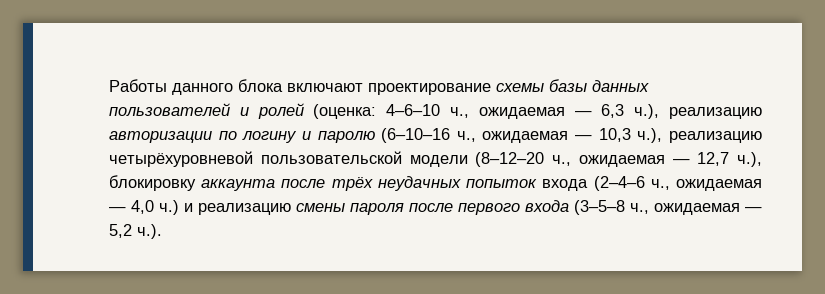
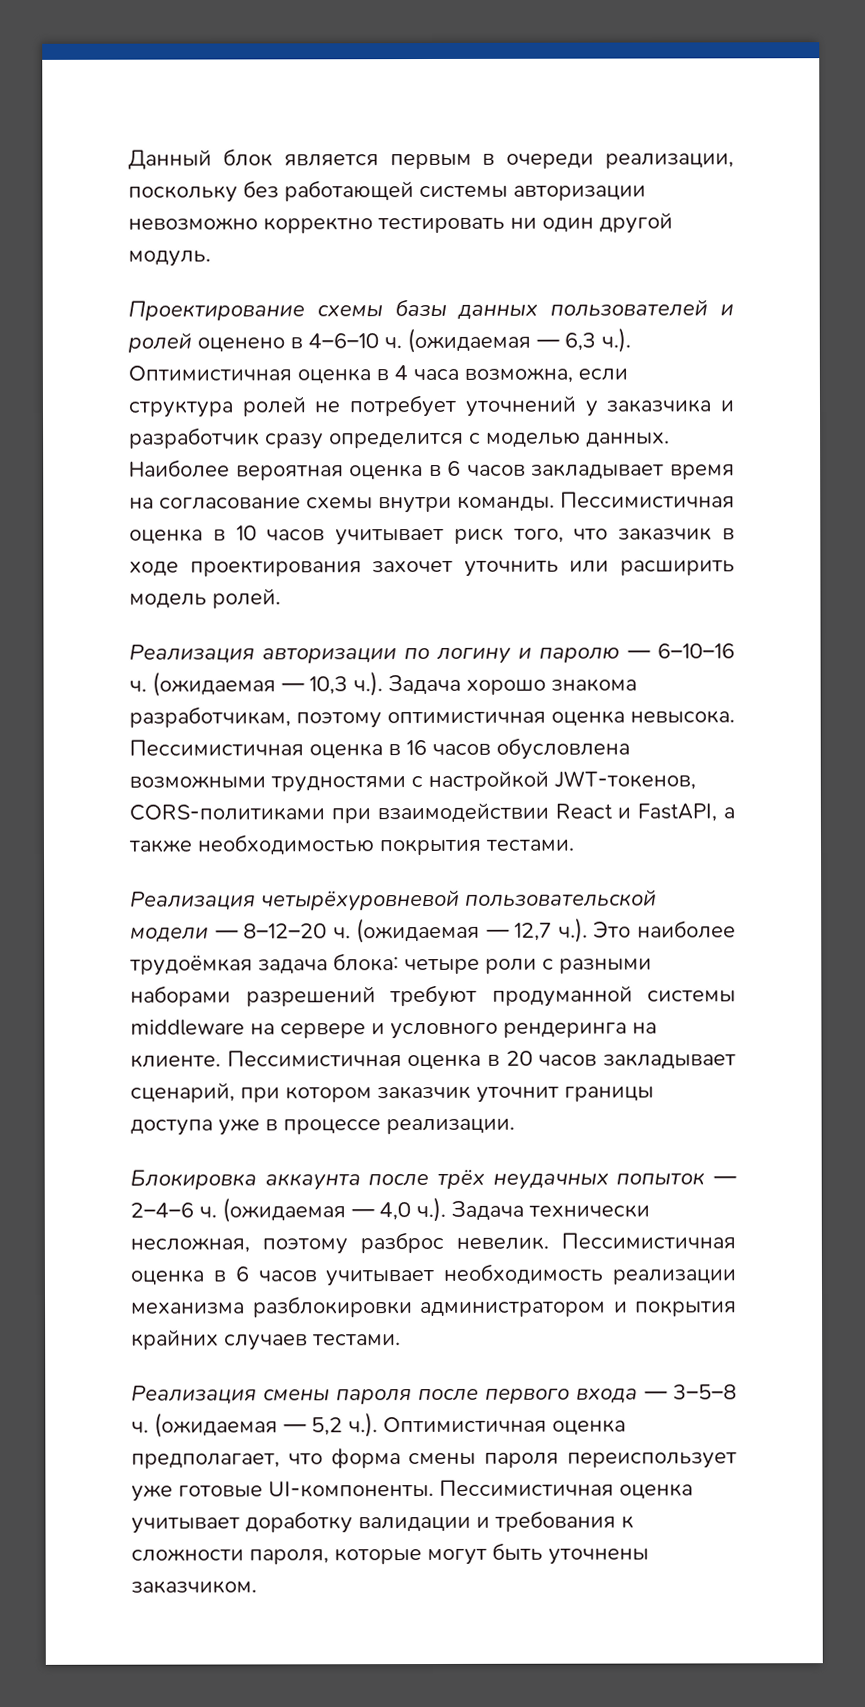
- Работы данного блока включают проектирование схемы базы данных пользователей и ролей (оценка: 4–6–10 ч., ожидаемая — 6,3 ч.), реализацию авторизации по логину и паролю (6–10–16 ч., ожидаемая — 10,3 ч.), реализацию четырёхуровневой пользовательской модели (8–12–20 ч., ожидаемая — 12,7 ч.), блокировку аккаунта после трёх неудачных попыток входа (2–4–6 ч., ожидаемая — 4,0 ч.) и реализацию смены пароля после первого входа (3–5–8 ч., ожидаемая — 5,2 ч.).
+ Данный блок является первым в очереди реализации, поскольку без работающей системы авторизации невозможно корректно тестировать ни один другой модуль.
+ Проектирование схемы базы данных пользователей и ролей оценено в 4–6–10 ч. (ожидаемая — 6,3 ч.). Оптимистичная оценка в 4 часа возможна, если структура ролей не потребует уточнений у заказчика и разработчик сразу определится с моделью данных. Наиболее вероятная оценка в 6 часов закладывает время на согласование схемы внутри команды. Пессимистичная оценка в 10 часов учитывает риск того, что заказчик в ходе проектирования захочет уточнить или расширить модель ролей.
+ Реализация авторизации по логину и паролю — 6–10–16 ч. (ожидаемая — 10,3 ч.). Задача хорошо знакома разработчикам, поэтому оптимистичная оценка невысока. Пессимистичная оценка в 16 часов обусловлена возможными трудностями с настройкой JWT-токенов, CORS-политиками при взаимодействии React и FastAPI, а также необходимостью покрытия тестами.
+ Реализация четырёхуровневой пользовательской модели — 8–12–20 ч. (ожидаемая — 12,7 ч.). Это наиболее трудоёмкая задача блока: четыре роли с разными наборами разрешений требуют продуманной системы middleware на сервере и условного рендеринга на клиенте. Пессимистичная оценка в 20 часов закладывает сценарий, при котором заказчик уточнит границы доступа уже в процессе реализации.
+ Блокировка аккаунта после трёх неудачных попыток — 2–4–6 ч. (ожидаемая — 4,0 ч.). Задача технически несложная, поэтому разброс невелик. Пессимистичная оценка в 6 часов учитывает необходимость реализации механизма разблокировки администратором и покрытия крайних случаев тестами.
+ Реализация смены пароля после первого входа — 3–5–8 ч. (ожидаемая — 5,2 ч.). Оптимистичная оценка предполагает, что форма смены пароля переиспользует уже готовые UI-компоненты. Пессимистичная оценка учитывает доработку валидации и требования к сложности пароля, которые могут быть уточнены заказчиком.

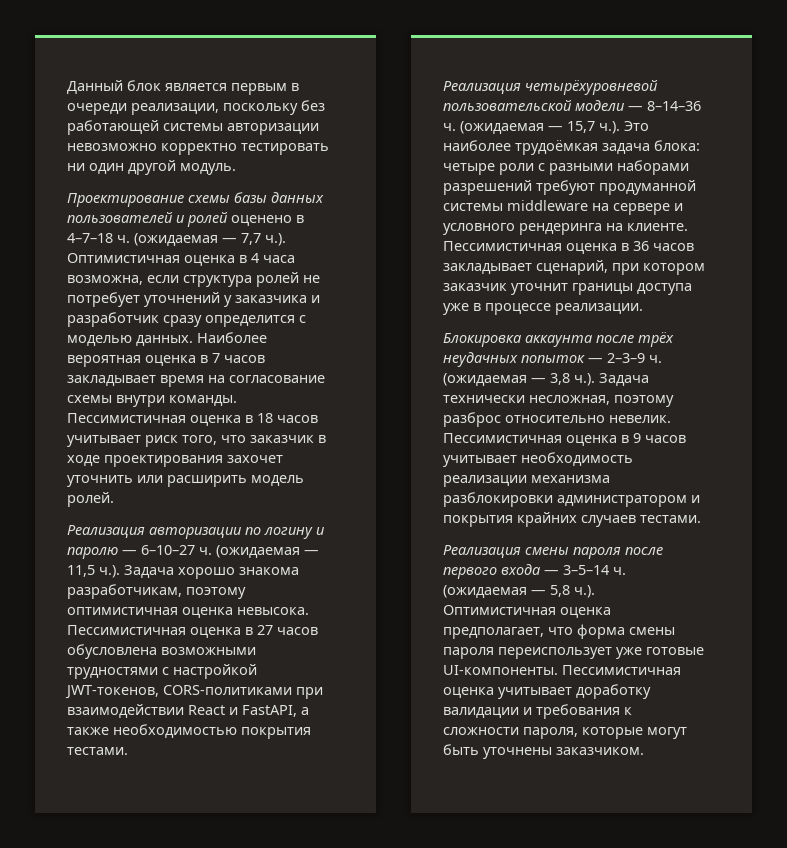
- Проектирование схемы базы данных пользователей и ролей оценено в 4–6–10 ч. (ожидаемая — 6,3 ч.). Оптимистичная оценка в 4 часа возможна, если структура ролей не потребует уточнений у заказчика и разработчик сразу определится с моделью данных.
+ Проектирование схемы базы данных пользователей и ролей оценено в 4–7–18 ч. (ожидаемая — 7,7 ч.). Оптимистичная оценка в 4 часа возможна, если структура ролей не потребует уточнений у заказчика и разработчик сразу определится с моделью данных.
- Наиболее вероятная оценка в 6 часов закладывает время на согласование схемы внутри команды.
+ Наиболее вероятная оценка в 7 часов закладывает время на согласование схемы внутри команды.
- Пессимистичная оценка в 10 часов учитывает риск того, что заказчик в ходе проектирования захочет уточнить или расширить модель ролей.
+ Пессимистичная оценка в 18 часов учитывает риск того, что заказчик в ходе проектирования захочет уточнить или расширить модель ролей.
- Реализация авторизации по логину и паролю — 6–10–16 ч. (ожидаемая — 10,3 ч.). Задача хорошо знакома разработчикам, поэтому оптимистичная оценка невысока.
+ Реализация авторизации по логину и паролю — 6–10–27 ч. (ожидаемая — 11,5 ч.). Задача хорошо знакома разработчикам, поэтому оптимистичная оценка невысока.
- Пессимистичная оценка в 16 часов обусловлена возможными трудностями с настройкой JWT-токенов, CORS-политиками при взаимодействии React и FastAPI, а также необходимостью покрытия тестами.
+ Пессимистичная оценка в 27 часов обусловлена возможными трудностями с настройкой JWT-токенов, CORS-политиками при взаимодействии React и FastAPI, а также необходимостью покрытия тестами.
- Реализация четырёхуровневой пользовательской модели — 8–12–20 ч. (ожидаемая — 12,7 ч.). Это наиболее трудоёмкая задача блока: четыре роли с разными наборами разрешений требуют продуманной системы middleware на сервере и условного рендеринга на клиенте.
+ Реализация четырёхуровневой пользовательской модели — 8–14–36 ч. (ожидаемая — 15,7 ч.). Это наиболее трудоёмкая задача блока: четыре роли с разными наборами разрешений требуют продуманной системы middleware на сервере и условного рендеринга на клиенте.
- Пессимистичная оценка в 20 часов закладывает сценарий, при котором заказчик уточнит границы доступа уже в процессе реализации.
+ Пессимистичная оценка в 36 часов закладывает сценарий, при котором заказчик уточнит границы доступа уже в процессе реализации.
- Блокировка аккаунта после трёх неудачных попыток — 2–4–6 ч. (ожидаемая — 4,0 ч.). Задача технически несложная, поэтому разброс невелик.
+ Блокировка аккаунта после трёх неудачных попыток — 2–3–9 ч. (ожидаемая — 3,8 ч.). Задача технически несложная, поэтому разброс относительно невелик.
- Пессимистичная оценка в 6 часов учитывает необходимость реализации механизма разблокировки администратором и покрытия крайних случаев тестами.
+ Пессимистичная оценка в 9 часов учитывает необходимость реализации механизма разблокировки администратором и покрытия крайних случаев тестами.
- Реализация смены пароля после первого входа — 3–5–8 ч. (ожидаемая — 5,2 ч.). Оптимистичная оценка предполагает, что форма смены пароля переиспользует уже готовые UI-компоненты.
+ Реализация смены пароля после первого входа — 3–5–14 ч. (ожидаемая — 5,8 ч.). Оптимистичная оценка предполагает, что форма смены пароля переиспользует уже готовые UI-компоненты.

